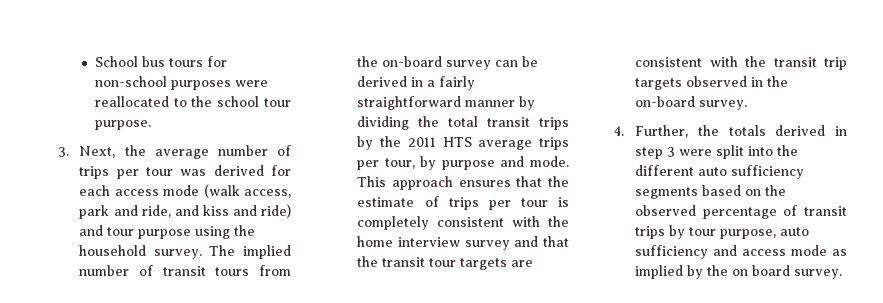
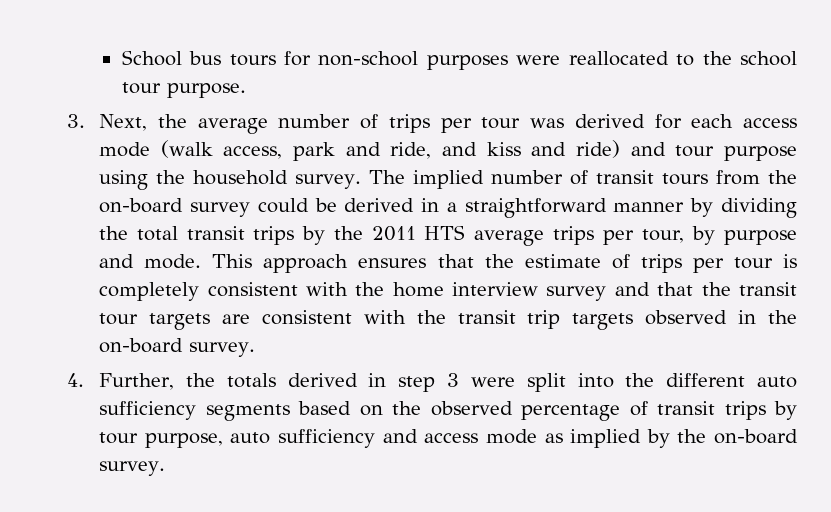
- The implied number of transit tours from the on-board survey can be derived in a fairly straightforward manner by dividing the total transit trips by the 2011 HTS average trips per tour, by purpose and mode.
+ The implied number of transit tours from the on-board survey could be derived in a straightforward manner by dividing the total transit trips by the 2011 HTS average trips per tour, by purpose and mode.
- 4. Further, the totals derived in step 3 were split into the different auto sufficiency segments based on the observed percentage of transit trips by tour purpose, auto sufficiency and access mode as implied by the on board survey.
+ 4. Further, the totals derived in step 3 were split into the different auto sufficiency segments based on the observed percentage of transit trips by tour purpose, auto sufficiency and access mode as implied by the on-board survey.

